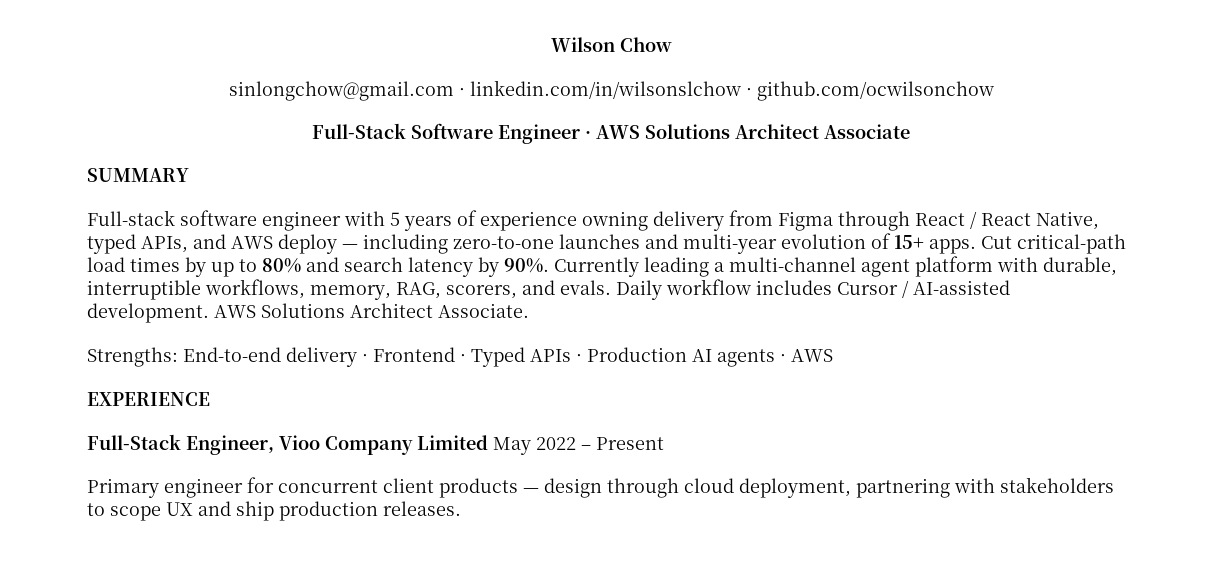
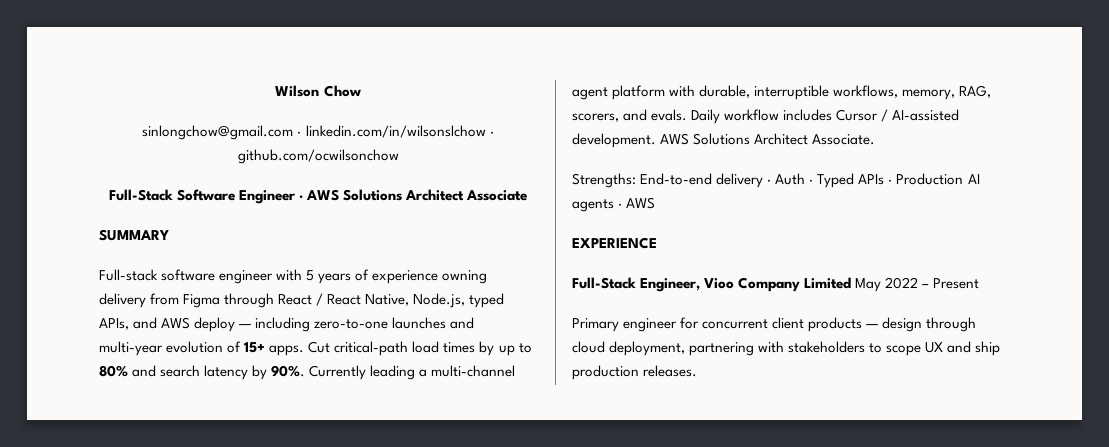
- Full-stack software engineer with 5 years of experience owning delivery from Figma through React / React Native, typed APIs, and AWS deploy — including zero-to-one launches and multi-year evolution of 15+ apps.
+ Full-stack software engineer with 5 years of experience owning delivery from Figma through React / React Native, Node.js, typed APIs, and AWS deploy — including zero-to-one launches and multi-year evolution of 15+ apps.
- Strengths: End-to-end delivery · Frontend · Typed APIs · Production AI agents · AWS
+ Strengths: End-to-end delivery · Auth · Typed APIs · Production AI agents · AWS

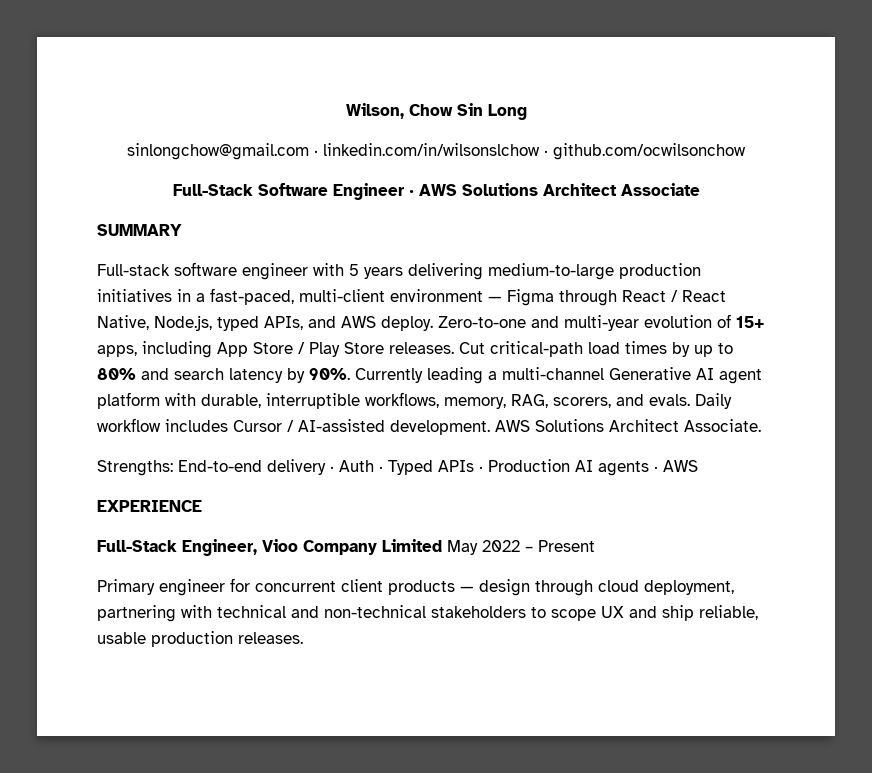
- Wilson Chow
+ Wilson, Chow Sin Long
- Full-stack software engineer with 5 years of experience owning delivery from Figma through React / React Native, Node.js, typed APIs, and AWS deploy — including zero-to-one launches and multi-year evolution of 15+ apps.
+ Full-stack software engineer with 5 years delivering medium-to-large production initiatives in a fast-paced, multi-client environment — Figma through React / React Native, Node.js, typed APIs, and AWS deploy. Zero-to-one and multi-year evolution of 15+ apps, including App Store / Play Store releases.
- Currently leading a multi-channel agent platform with durable, interruptible workflows, memory, RAG, scorers, and evals.
+ Currently leading a multi-channel Generative AI agent platform with durable, interruptible workflows, memory, RAG, scorers, and evals.
- Primary engineer for concurrent client products — design through cloud deployment, partnering with stakeholders to scope UX and ship production releases.
+ Primary engineer for concurrent client products — design through cloud deployment, partnering with technical and non-technical stakeholders to scope UX and ship reliable, usable production releases.

